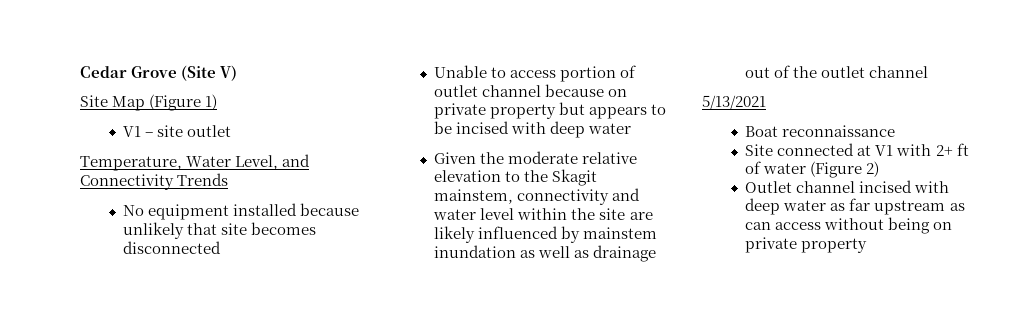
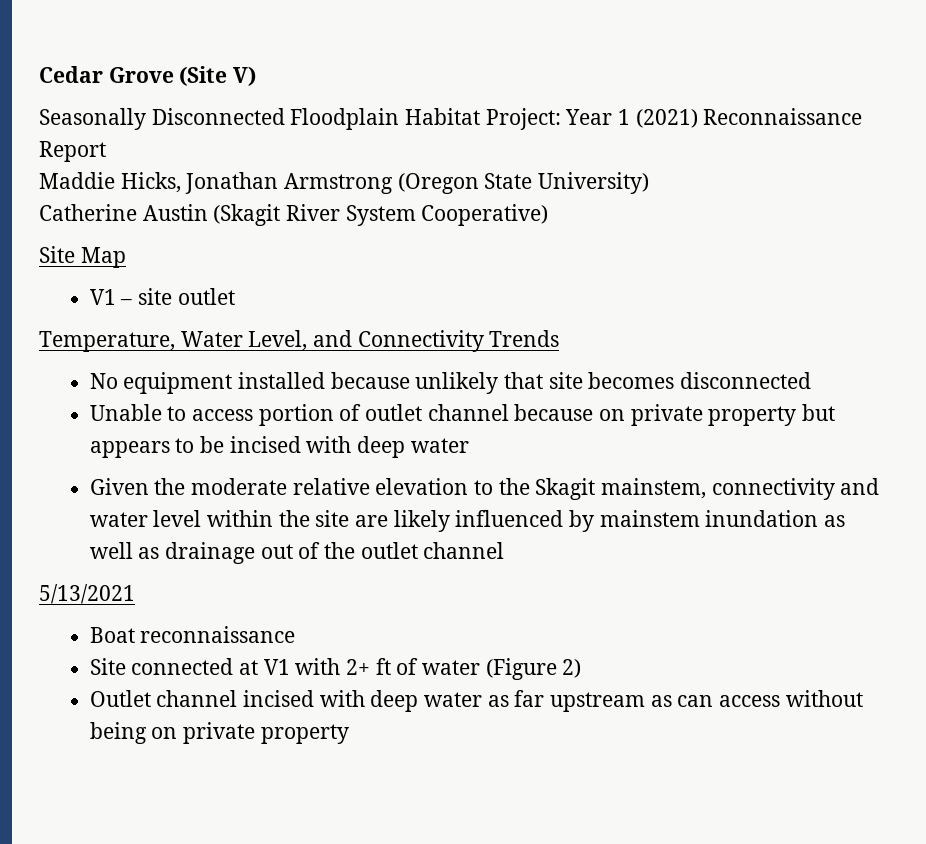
+ Seasonally Disconnected Floodplain Habitat Project: Year 1 (2021) Reconnaissance Report
+ Maddie Hicks, Jonathan Armstrong (Oregon State University)
+ Catherine Austin (Skagit River System Cooperative)
- Site Map (Figure 1)
+ Site Map

